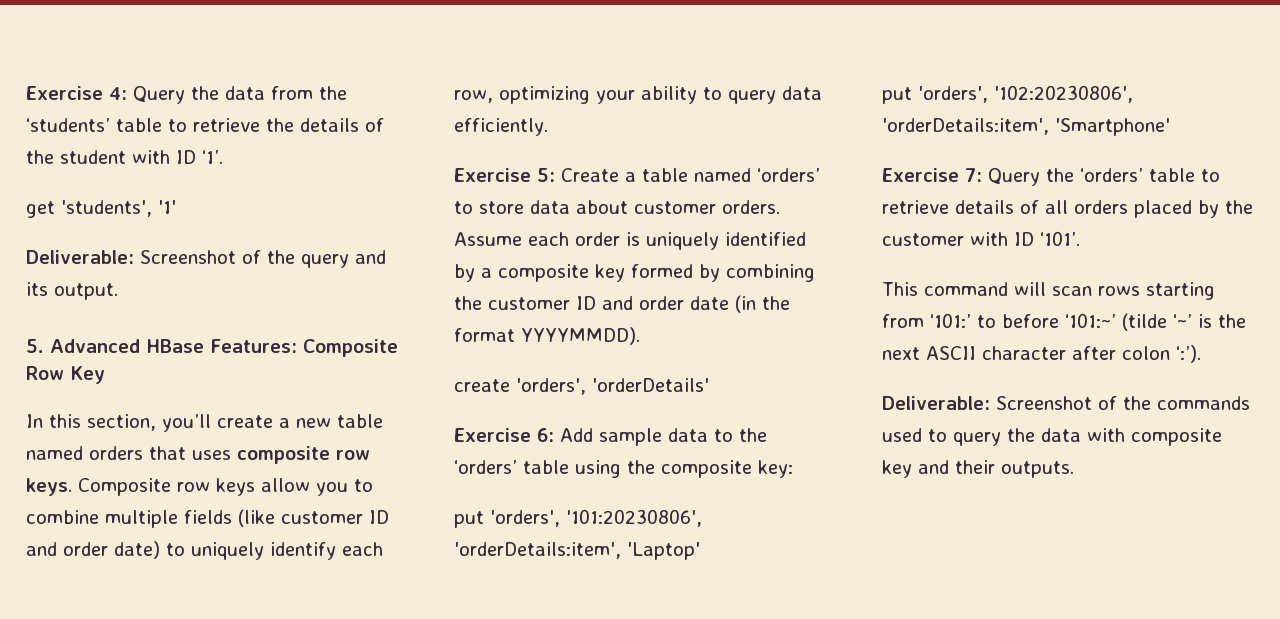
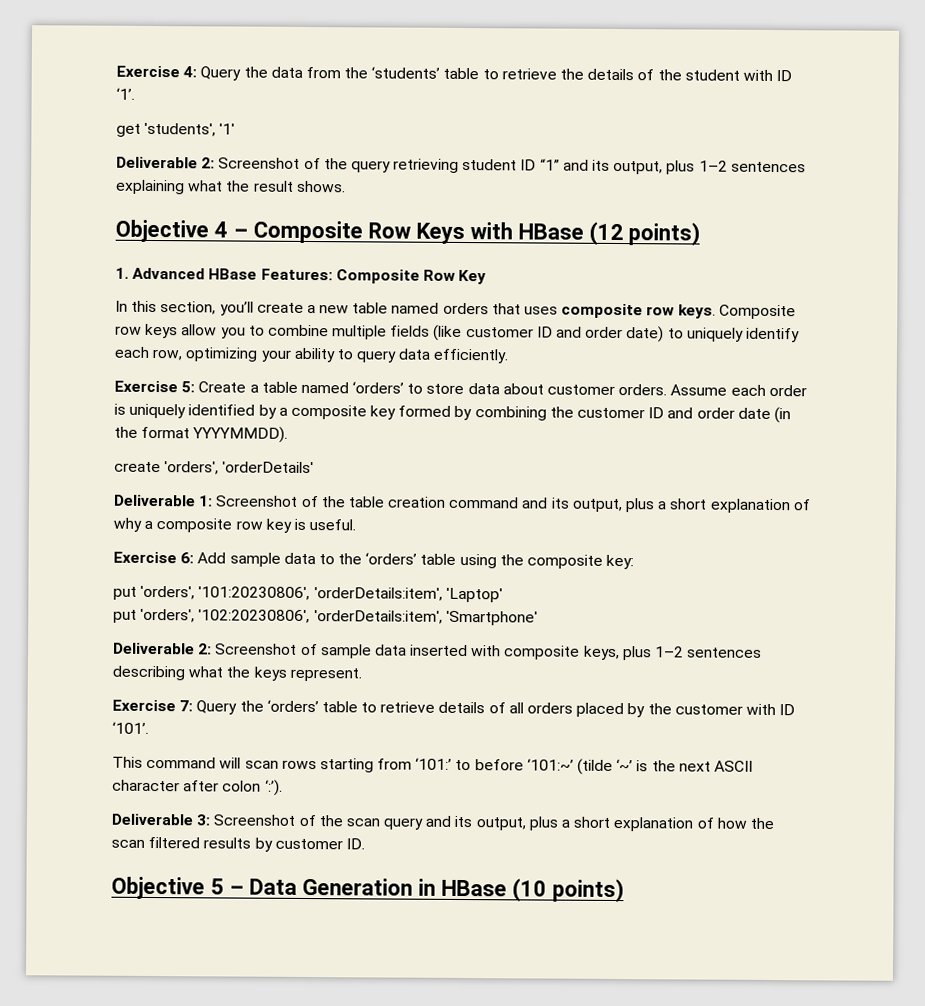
- Deliverable: Screenshot of the query and its output.
- 5. Advanced HBase Features: Composite Row Key
+ Deliverable 2: Screenshot of the query retrieving student ID “1” and its output, plus 1–2 sentences explaining what the result shows.
+ Objective 4 – Composite Row Keys with HBase (12 points)
+ 1. Advanced HBase Features: Composite Row Key
+ Deliverable 1: Screenshot of the table creation command and its output, plus a short explanation of why a composite row key is useful.
+ Deliverable 2: Screenshot of sample data inserted with composite keys, plus 1–2 sentences describing what the keys represent.
- Deliverable: Screenshot of the commands used to query the data with composite key and their outputs.
+ Deliverable 3: Screenshot of the scan query and its output, plus a short explanation of how the scan filtered results by customer ID.
+ Objective 5 – Data Generation in HBase (10 points)

